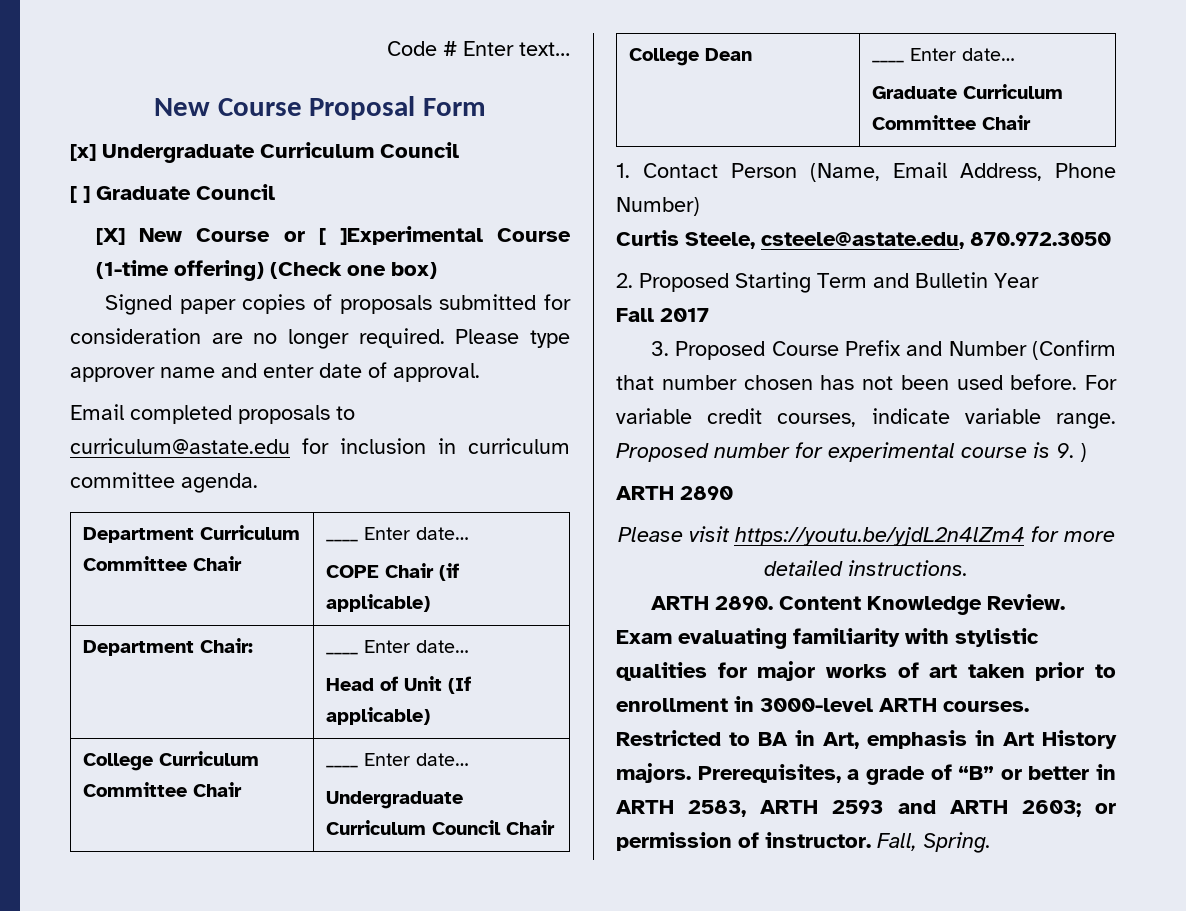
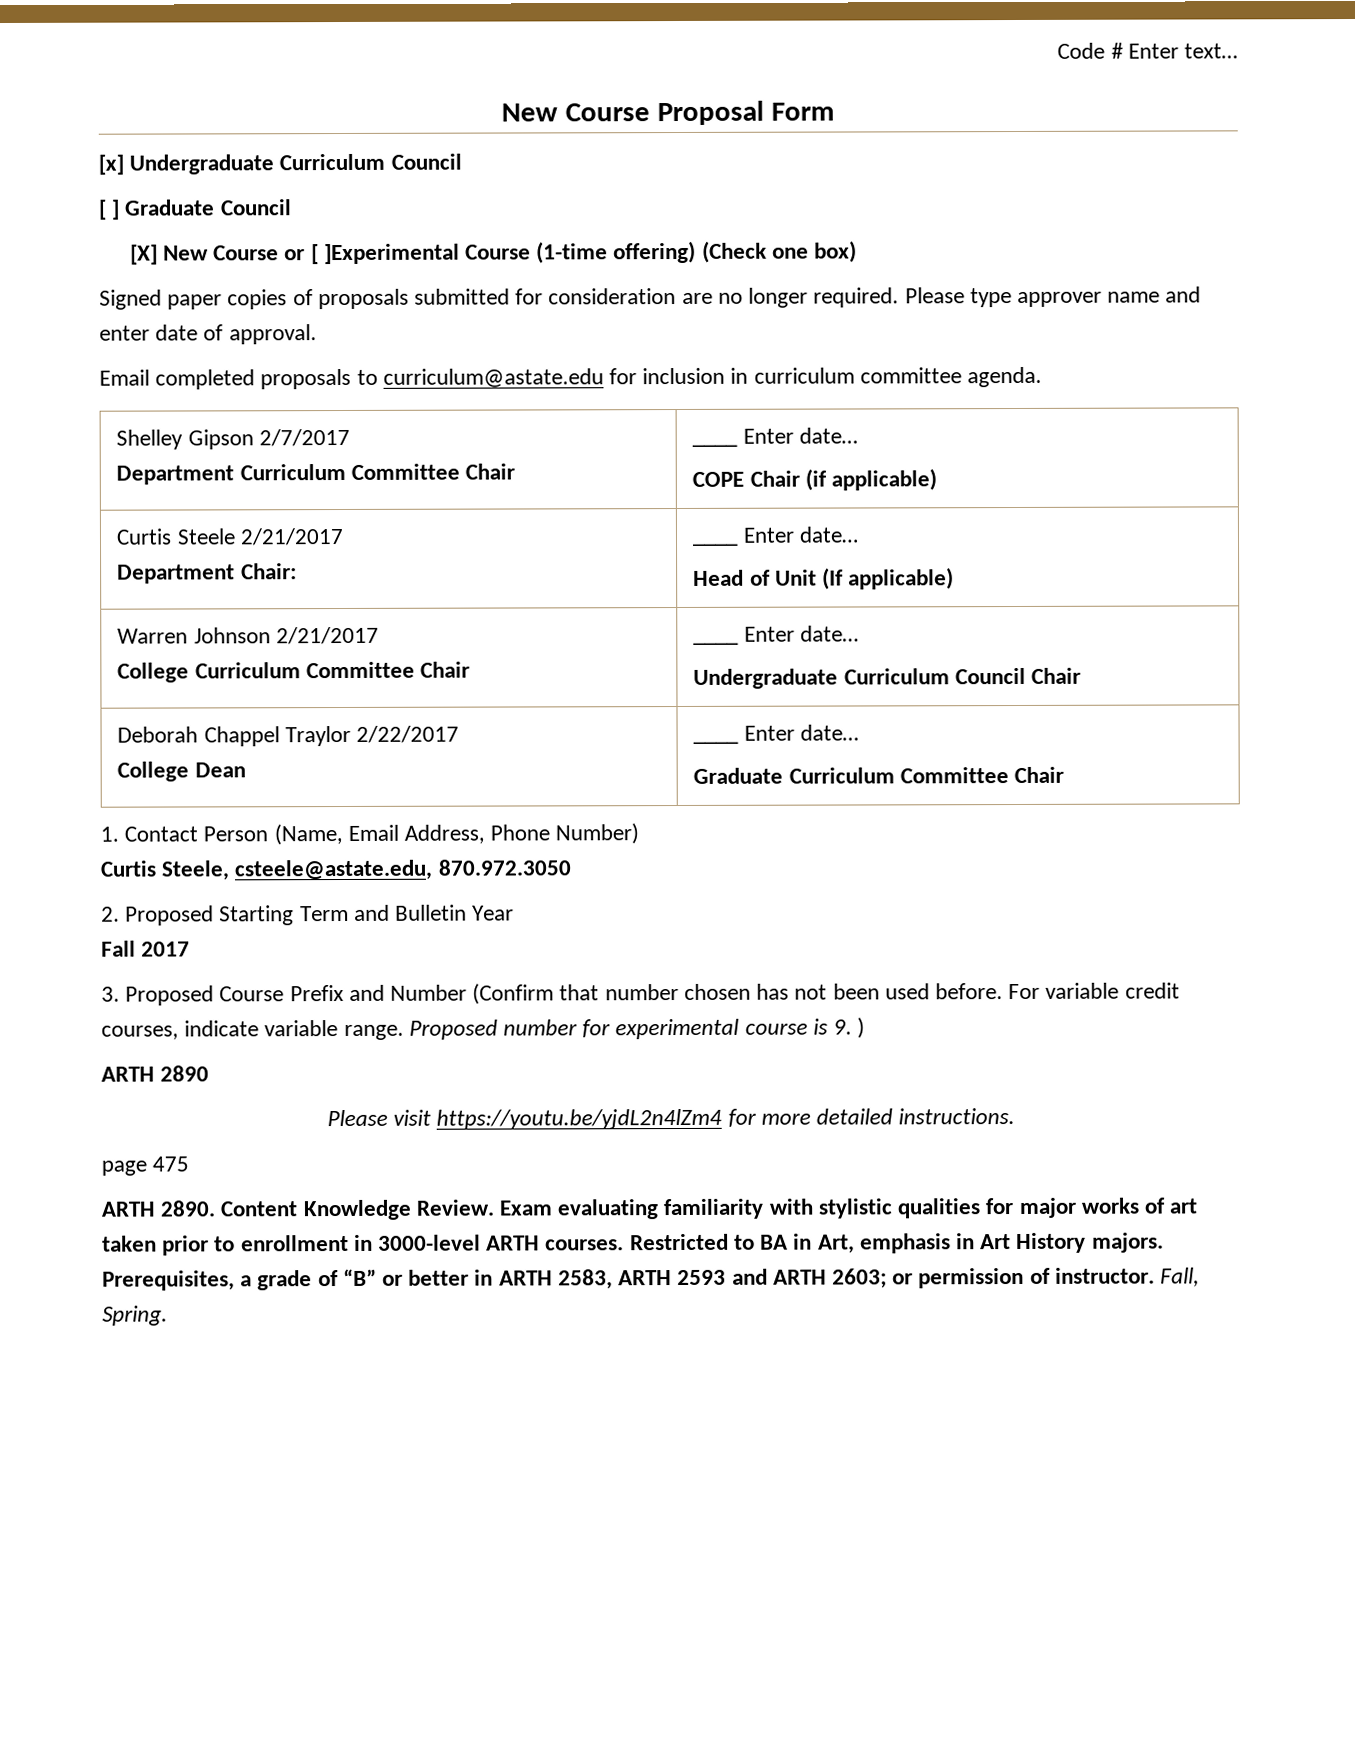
+ Shelley Gipson 2/7/2017
+ Curtis Steele 2/21/2017
+ Warren Johnson 2/21/2017
+ Deborah Chappel Traylor 2/22/2017
+ page 475

